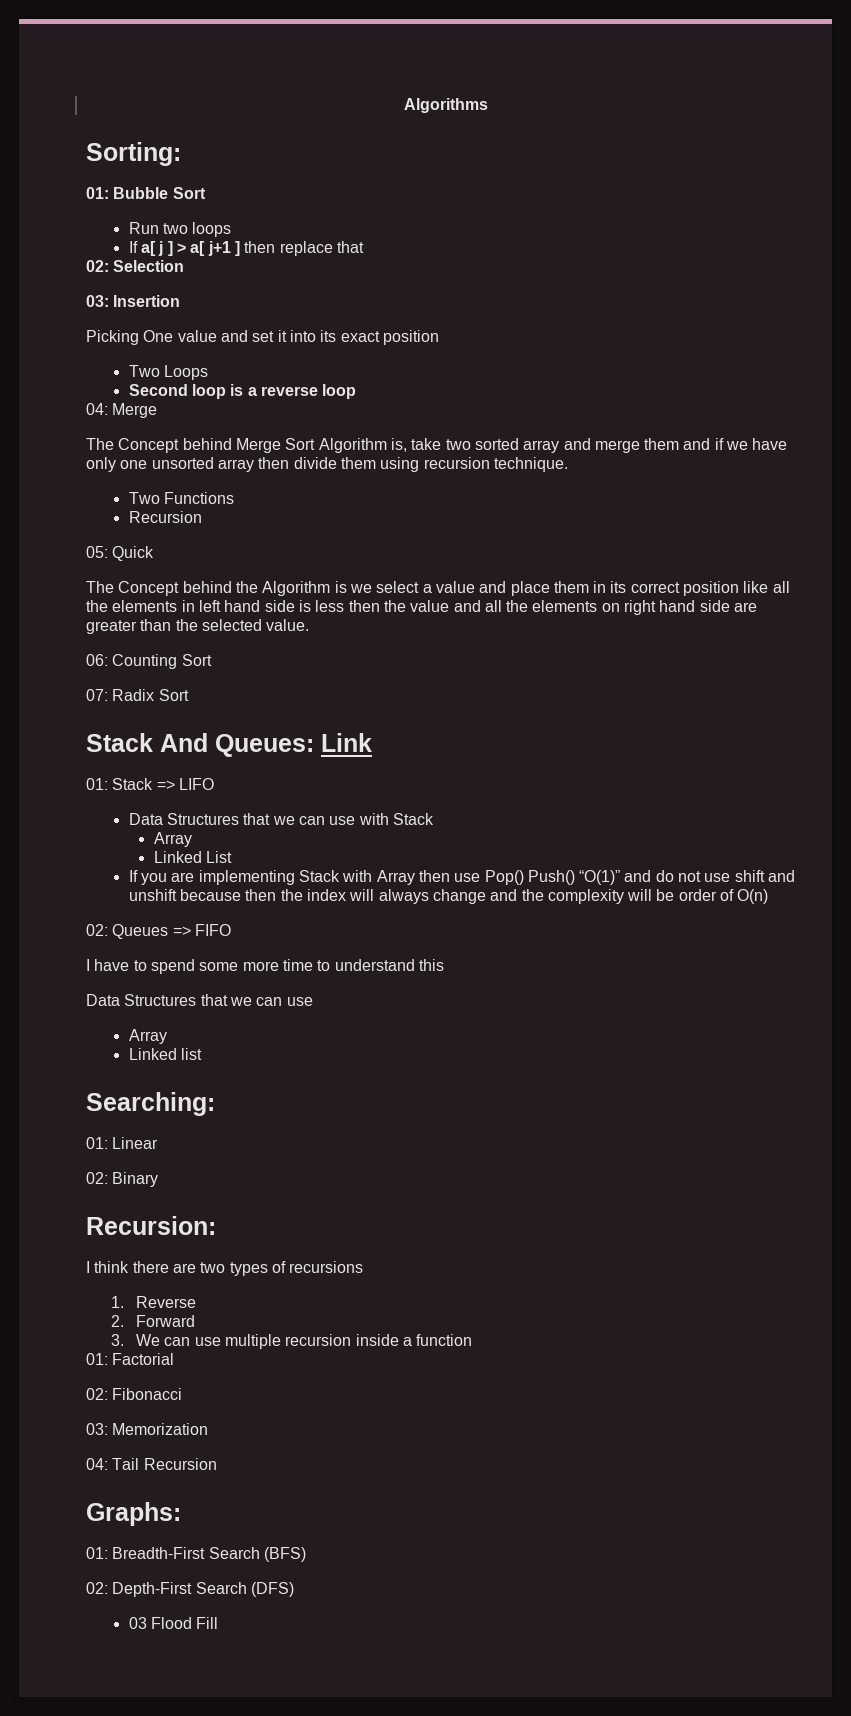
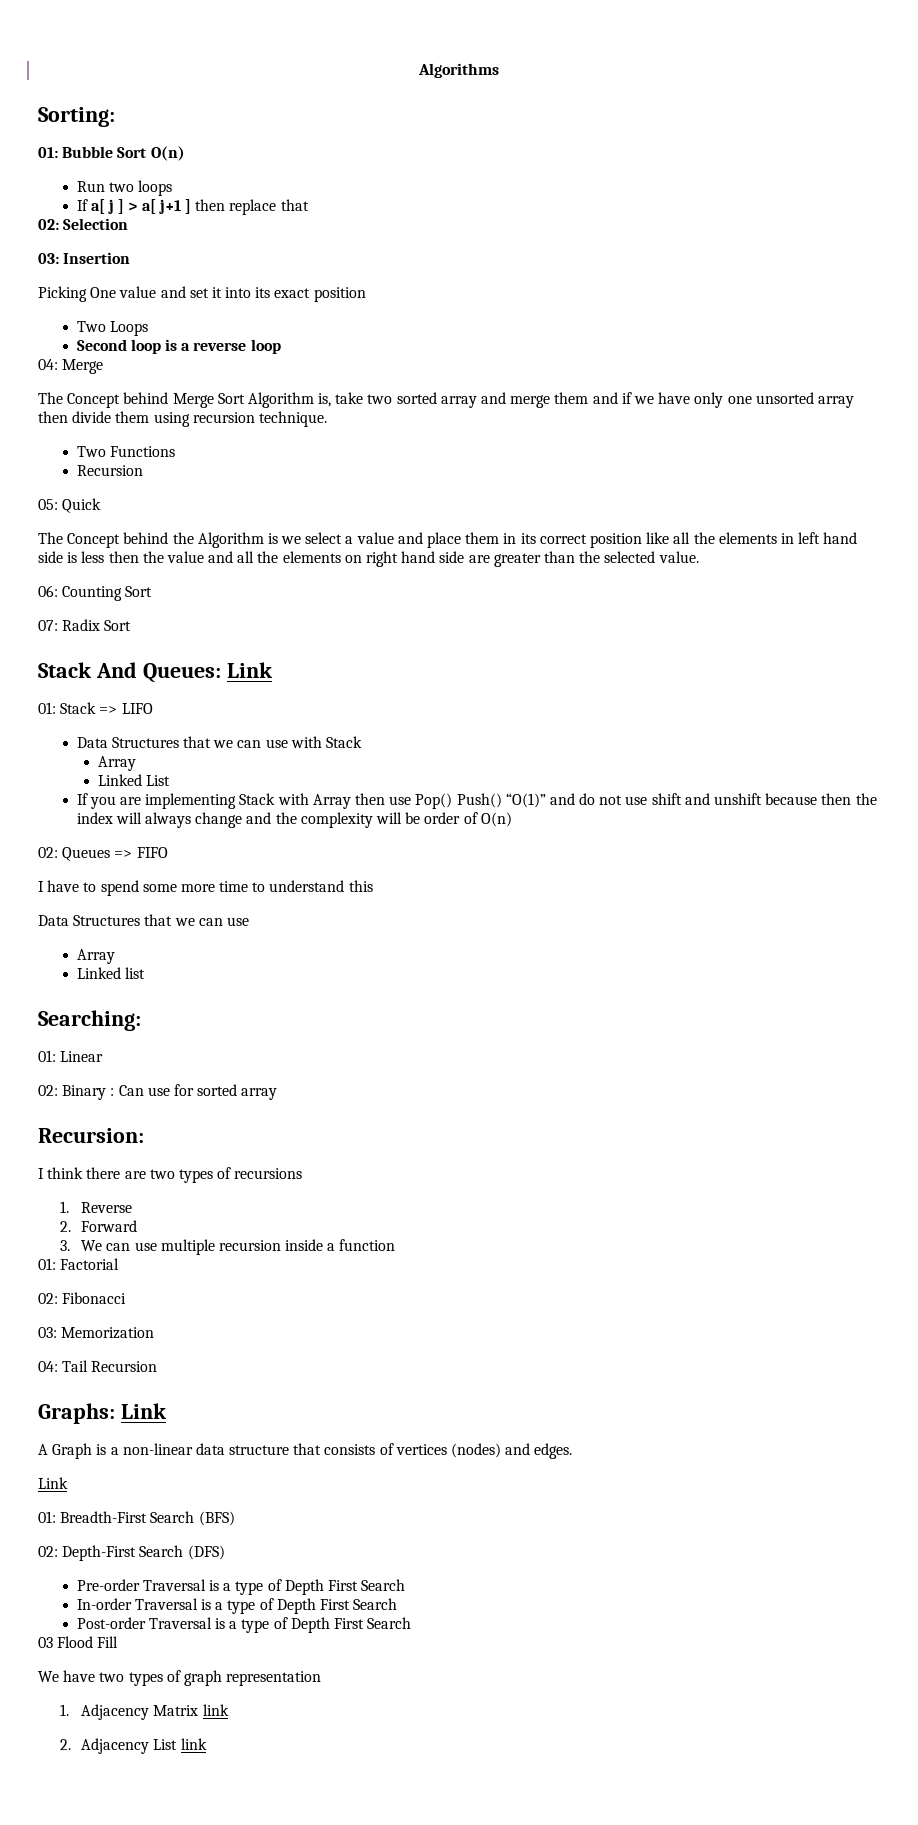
- 01: Bubble Sort
+ 01: Bubble Sort O(n)
- 02: Binary
+ 02: Binary : Can use for sorted array
- Graphs:
+ Graphs: Link
+ A Graph is a non-linear data structure that consists of vertices (nodes) and edges.
+ Link
+ Pre-order Traversal is a type of Depth First Search
+ In-order Traversal is a type of Depth First Search
+ Post-order Traversal is a type of Depth First Search
  03 Flood Fill
+ We have two types of graph representation
+ 1. Adjacency Matrix link
+ 2. Adjacency List link

